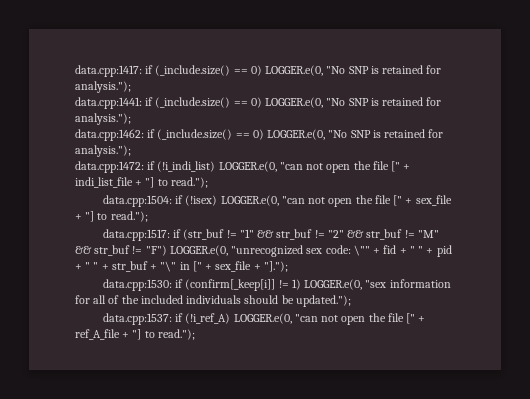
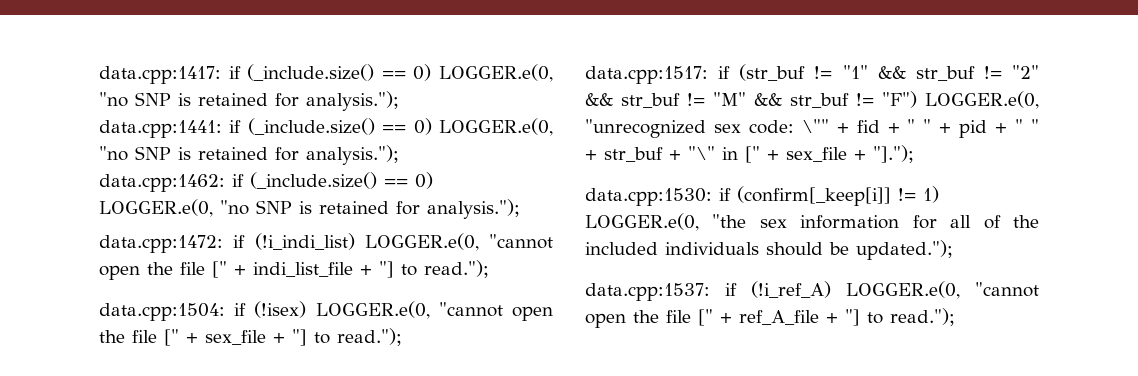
- data.cpp:1417: if (_include.size() == 0) LOGGER.e(0, "No SNP is retained for analysis.");
+ data.cpp:1417: if (_include.size() == 0) LOGGER.e(0, "no SNP is retained for analysis.");
- data.cpp:1441: if (_include.size() == 0) LOGGER.e(0, "No SNP is retained for analysis.");
+ data.cpp:1441: if (_include.size() == 0) LOGGER.e(0, "no SNP is retained for analysis.");
- data.cpp:1462: if (_include.size() == 0) LOGGER.e(0, "No SNP is retained for analysis.");
+ data.cpp:1462: if (_include.size() == 0) LOGGER.e(0, "no SNP is retained for analysis.");
- data.cpp:1472: if (!i_indi_list) LOGGER.e(0, "can not open the file [" + indi_list_file + "] to read.");
+ data.cpp:1472: if (!i_indi_list) LOGGER.e(0, "cannot open the file [" + indi_list_file + "] to read.");
- data.cpp:1504: if (!isex) LOGGER.e(0, "can not open the file [" + sex_file + "] to read.");
+ data.cpp:1504: if (!isex) LOGGER.e(0, "cannot open the file [" + sex_file + "] to read.");
- data.cpp:1530: if (confirm[_keep[i]] != 1) LOGGER.e(0, "sex information for all of the included individuals should be updated.");
+ data.cpp:1530: if (confirm[_keep[i]] != 1) LOGGER.e(0, "the sex information for all of the included individuals should be updated.");
- data.cpp:1537: if (!i_ref_A) LOGGER.e(0, "can not open the file [" + ref_A_file + "] to read.");
+ data.cpp:1537: if (!i_ref_A) LOGGER.e(0, "cannot open the file [" + ref_A_file + "] to read.");

